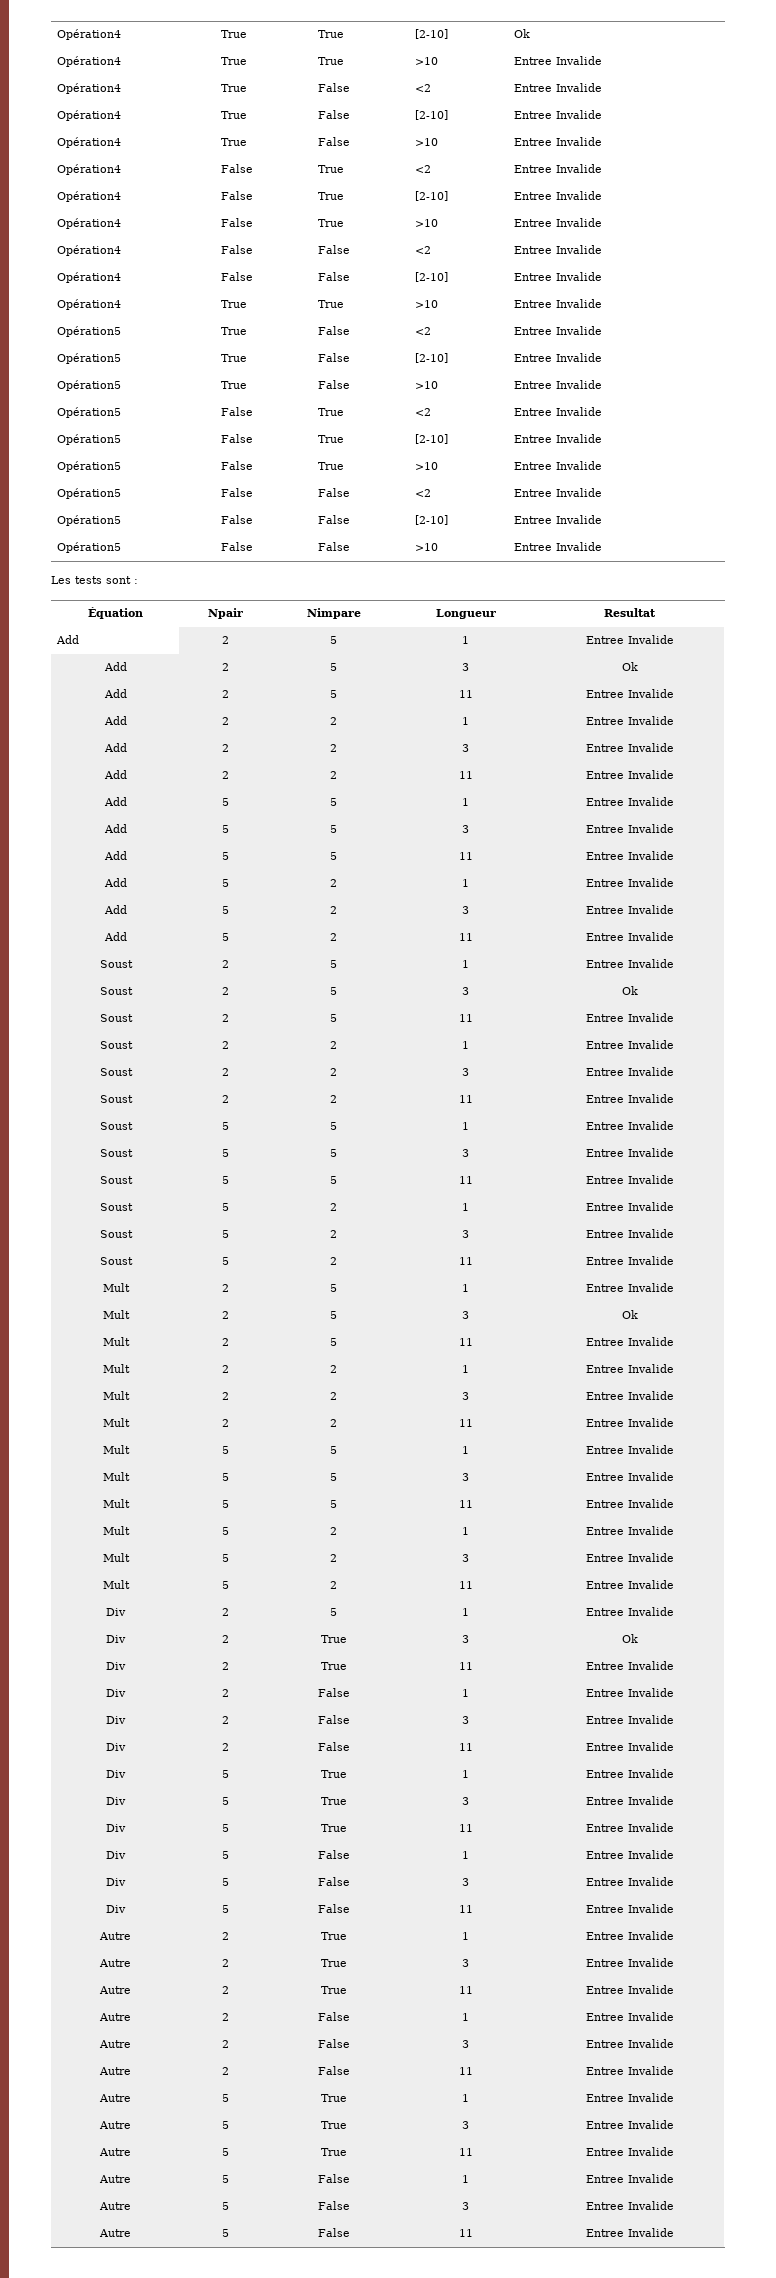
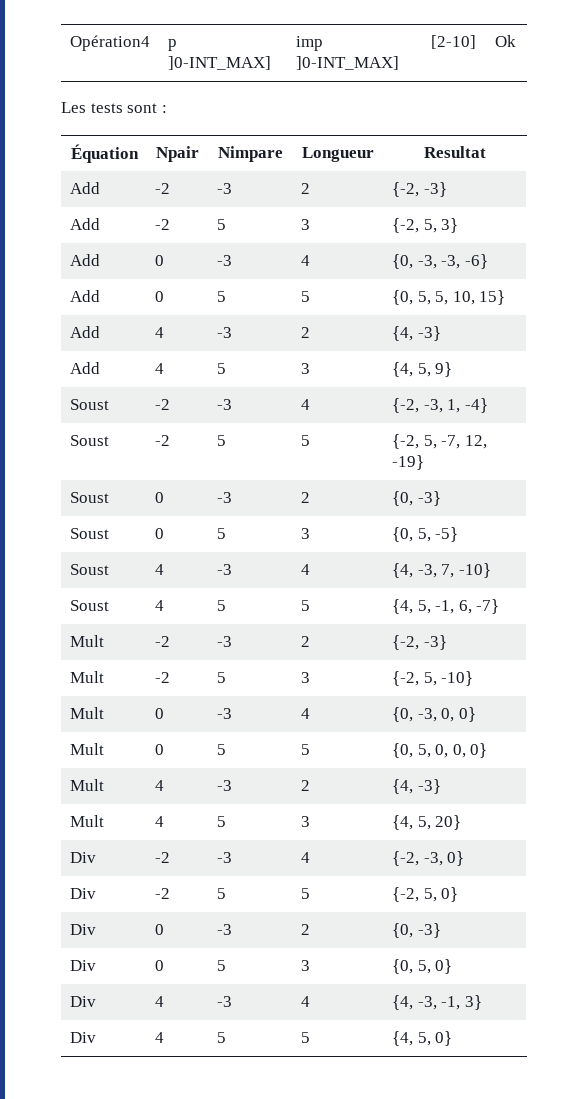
- Opération4 | True | True | [2-10] | Ok
- Opération4 | True | True | >10 | Entree Invalide
- Opération4 | True | False | <2 | Entree Invalide
- Opération4 | True | False | [2-10] | Entree Invalide
- Opération4 | True | False | >10 | Entree Invalide
- Opération4 | False | True | <2 | Entree Invalide
- Opération4 | False | True | [2-10] | Entree Invalide
- Opération4 | False | True | >10 | Entree Invalide
- Opération4 | False | False | <2 | Entree Invalide
- Opération4 | False | False | [2-10] | Entree Invalide
- Opération4 | True | True | >10 | Entree Invalide
- Opération5 | True | False | <2 | Entree Invalide
- Opération5 | True | False | [2-10] | Entree Invalide
- Opération5 | True | False | >10 | Entree Invalide
- Opération5 | False | True | <2 | Entree Invalide
- Opération5 | False | True | [2-10] | Entree Invalide
- Opération5 | False | True | >10 | Entree Invalide
- Opération5 | False | False | <2 | Entree Invalide
- Opération5 | False | False | [2-10] | Entree Invalide
- Opération5 | False | False | >10 | Entree Invalide
+ Opération4 | p ]0-INT_MAX] | imp ]0-INT_MAX] | [2-10] | Ok
- Add | 2 | 5 | 1 | Entree Invalide
- Add | 2 | 5 | 3 | Ok
- Add | 2 | 5 | 11 | Entree Invalide
- Add | 2 | 2 | 1 | Entree Invalide
- Add | 2 | 2 | 3 | Entree Invalide
- Add | 2 | 2 | 11 | Entree Invalide
- Add | 5 | 5 | 1 | Entree Invalide
- Add | 5 | 5 | 3 | Entree Invalide
- Add | 5 | 5 | 11 | Entree Invalide
- Add | 5 | 2 | 1 | Entree Invalide
- Add | 5 | 2 | 3 | Entree Invalide
- Add | 5 | 2 | 11 | Entree Invalide
- Soust | 2 | 5 | 1 | Entree Invalide
- Soust | 2 | 5 | 3 | Ok
- Soust | 2 | 5 | 11 | Entree Invalide
- Soust | 2 | 2 | 1 | Entree Invalide
- Soust | 2 | 2 | 3 | Entree Invalide
- Soust | 2 | 2 | 11 | Entree Invalide
- Soust | 5 | 5 | 1 | Entree Invalide
- Soust | 5 | 5 | 3 | Entree Invalide
- Soust | 5 | 5 | 11 | Entree Invalide
- Soust | 5 | 2 | 1 | Entree Invalide
- Soust | 5 | 2 | 3 | Entree Invalide
- Soust | 5 | 2 | 11 | Entree Invalide
- Mult | 2 | 5 | 1 | Entree Invalide
- Mult | 2 | 5 | 3 | Ok
- Mult | 2 | 5 | 11 | Entree Invalide
- Mult | 2 | 2 | 1 | Entree Invalide
- Mult | 2 | 2 | 3 | Entree Invalide
- Mult | 2 | 2 | 11 | Entree Invalide
- Mult | 5 | 5 | 1 | Entree Invalide
- Mult | 5 | 5 | 3 | Entree Invalide
- Mult | 5 | 5 | 11 | Entree Invalide
- Mult | 5 | 2 | 1 | Entree Invalide
- Mult | 5 | 2 | 3 | Entree Invalide
- Mult | 5 | 2 | 11 | Entree Invalide
- Div | 2 | 5 | 1 | Entree Invalide
- Div | 2 | True | 3 | Ok
- Div | 2 | True | 11 | Entree Invalide
- Div | 2 | False | 1 | Entree Invalide
- Div | 2 | False | 3 | Entree Invalide
- Div | 2 | False | 11 | Entree Invalide
- Div | 5 | True | 1 | Entree Invalide
- Div | 5 | True | 3 | Entree Invalide
- Div | 5 | True | 11 | Entree Invalide
- Div | 5 | False | 1 | Entree Invalide
- Div | 5 | False | 3 | Entree Invalide
- Div | 5 | False | 11 | Entree Invalide
- Autre | 2 | True | 1 | Entree Invalide
- Autre | 2 | True | 3 | Entree Invalide
- Autre | 2 | True | 11 | Entree Invalide
- Autre | 2 | False | 1 | Entree Invalide
- Autre | 2 | False | 3 | Entree Invalide
- Autre | 2 | False | 11 | Entree Invalide
- Autre | 5 | True | 1 | Entree Invalide
- Autre | 5 | True | 3 | Entree Invalide
- Autre | 5 | True | 11 | Entree Invalide
- Autre | 5 | False | 1 | Entree Invalide
- Autre | 5 | False | 3 | Entree Invalide
- Autre | 5 | False | 11 | Entree Invalide
+ Add | -2 | -3 | 2 | {-2, -3}
+ Add | -2 | 5 | 3 | {-2, 5, 3}
+ Add | 0 | -3 | 4 | {0, -3, -3, -6}
+ Add | 0 | 5 | 5 | {0, 5, 5, 10, 15}
+ Add | 4 | -3 | 2 | {4, -3}
+ Add | 4 | 5 | 3 | {4, 5, 9}
+ Soust | -2 | -3 | 4 | {-2, -3, 1, -4}
+ Soust | -2 | 5 | 5 | {-2, 5, -7, 12, -19}
+ Soust | 0 | -3 | 2 | {0, -3}
+ Soust | 0 | 5 | 3 | {0, 5, -5}
+ Soust | 4 | -3 | 4 | {4, -3, 7, -10}
+ Soust | 4 | 5 | 5 | {4, 5, -1, 6, -7}
+ Mult | -2 | -3 | 2 | {-2, -3}
+ Mult | -2 | 5 | 3 | {-2, 5, -10}
+ Mult | 0 | -3 | 4 | {0, -3, 0, 0}
+ Mult | 0 | 5 | 5 | {0, 5, 0, 0, 0}
+ Mult | 4 | -3 | 2 | {4, -3}
+ Mult | 4 | 5 | 3 | {4, 5, 20}
+ Div | -2 | -3 | 4 | {-2, -3, 0}
+ Div | -2 | 5 | 5 | {-2, 5, 0}
+ Div | 0 | -3 | 2 | {0, -3}
+ Div | 0 | 5 | 3 | {0, 5, 0}
+ Div | 4 | -3 | 4 | {4, -3, -1, 3}
+ Div | 4 | 5 | 5 | {4, 5, 0}

